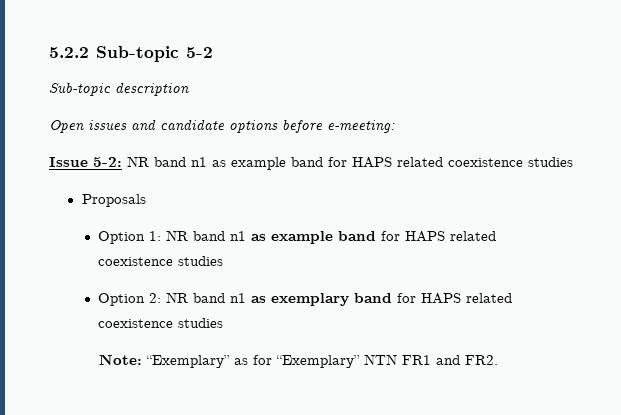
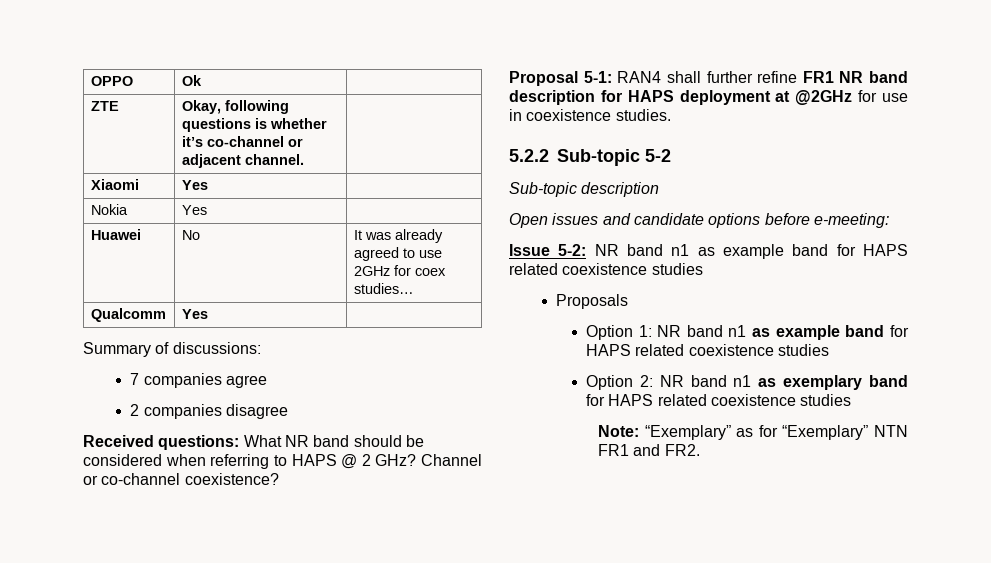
+ OPPO | Ok |
+ ZTE | Okay, following questions is whether it’s co-channel or adjacent channel. |
+ Xiaomi | Yes |
+ Nokia | Yes |
+ Huawei | No | It was already agreed to use 2GHz for coex studies…
+ Qualcomm | Yes |
+ Summary of discussions:
+ 7 companies agree
+ 2 companies disagree
+ Received questions: What NR band should be considered when referring to HAPS @ 2 GHz? Channel or co-channel coexistence?
+ Proposal 5-1: RAN4 shall further refine FR1 NR band description for HAPS deployment at @2GHz for use in coexistence studies.

